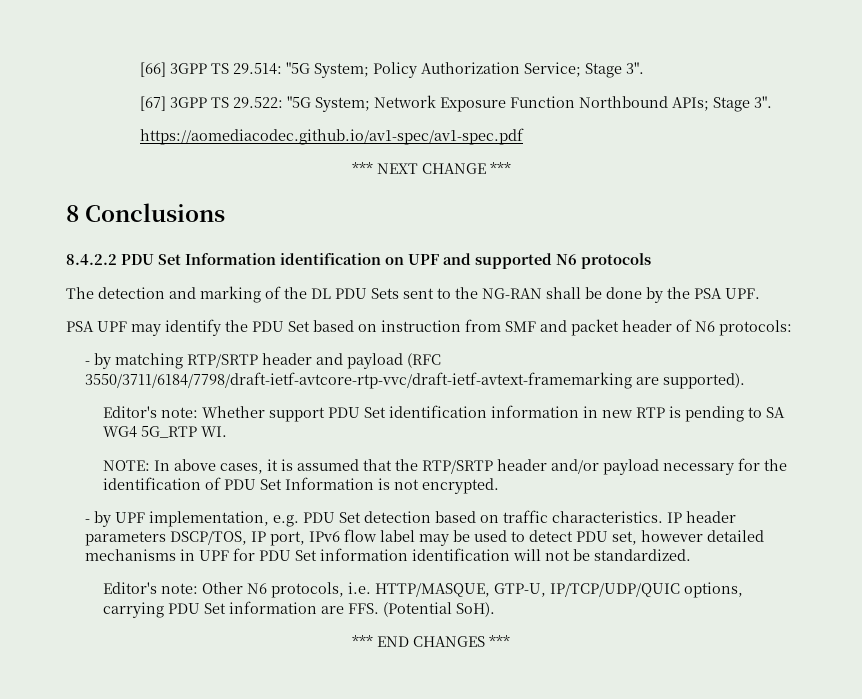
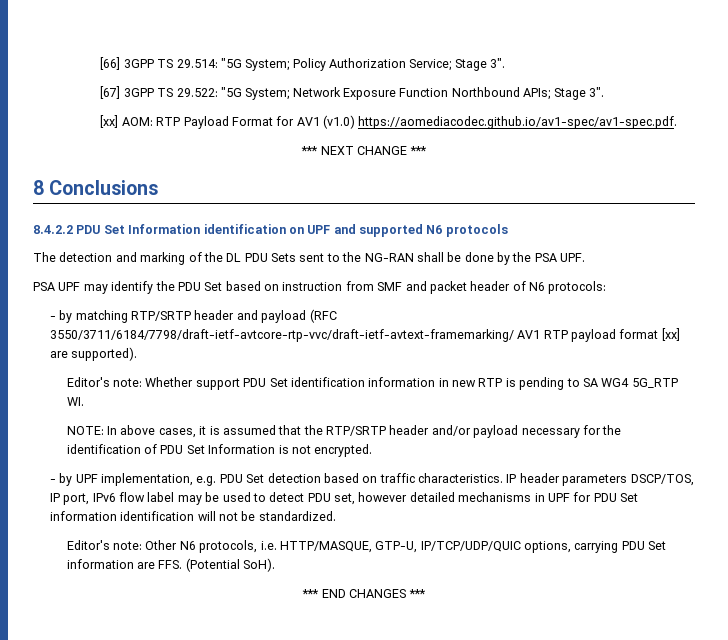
- https://aomediacodec.github.io/av1-spec/av1-spec.pdf
+ [xx] AOM: RTP Payload Format for AV1 (v1.0) https://aomediacodec.github.io/av1-spec/av1-spec.pdf.
- - by matching RTP/SRTP header and payload (RFC 3550/3711/6184/7798/draft-ietf-avtcore-rtp-vvc/draft-ietf-avtext-framemarking are supported).
+ - by matching RTP/SRTP header and payload (RFC 3550/3711/6184/7798/draft-ietf-avtcore-rtp-vvc/draft-ietf-avtext-framemarking/ AV1 RTP payload format [xx] are supported).

